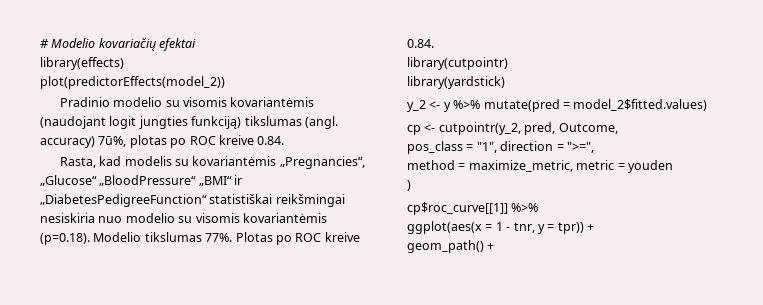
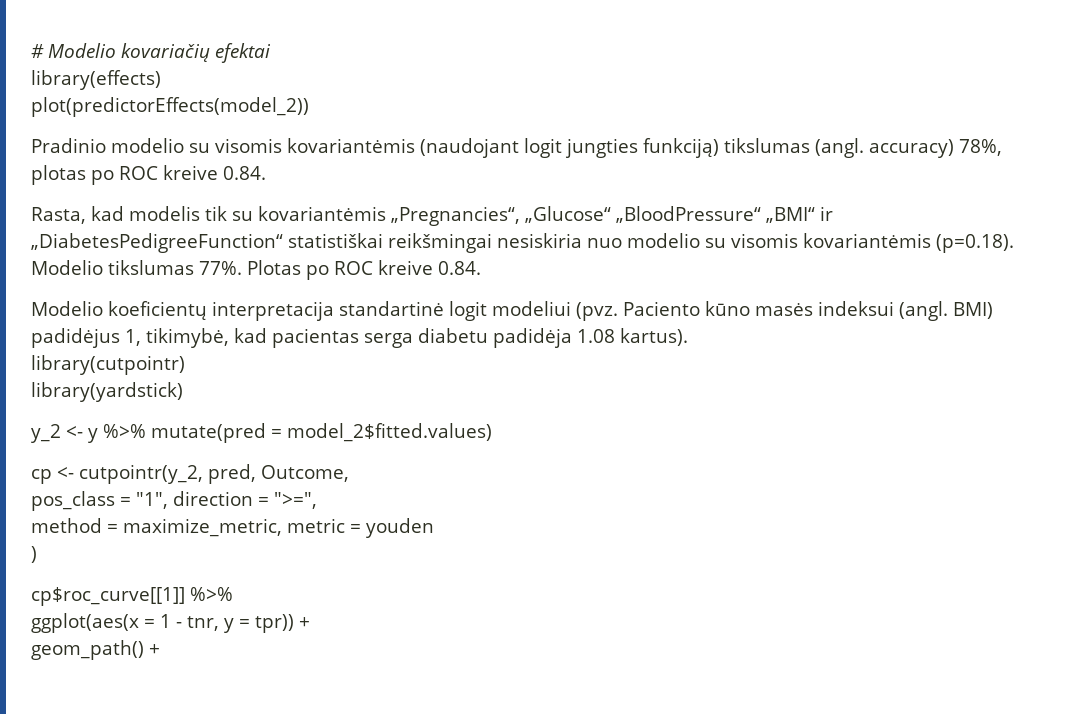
- Pradinio modelio su visomis kovariantėmis (naudojant logit jungties funkciją) tikslumas (angl. accuracy) 7ū%, plotas po ROC kreive 0.84.
+ Pradinio modelio su visomis kovariantėmis (naudojant logit jungties funkciją) tikslumas (angl. accuracy) 78%, plotas po ROC kreive 0.84.
- Rasta, kad modelis su kovariantėmis „Pregnancies“, „Glucose“ „BloodPressure“ „BMI“ ir „DiabetesPedigreeFunction“ statistiškai reikšmingai nesiskiria nuo modelio su visomis kovariantėmis (p=0.18). Modelio tikslumas 77%.
+ Rasta, kad modelis tik su kovariantėmis „Pregnancies“, „Glucose“ „BloodPressure“ „BMI“ ir „DiabetesPedigreeFunction“ statistiškai reikšmingai nesiskiria nuo modelio su visomis kovariantėmis (p=0.18). Modelio tikslumas 77%.
+ Modelio koeficientų interpretacija standartinė logit modeliui (pvz. Paciento kūno masės indeksui (angl. BMI) padidėjus 1, tikimybė, kad pacientas serga diabetu padidėja 1.08 kartus).

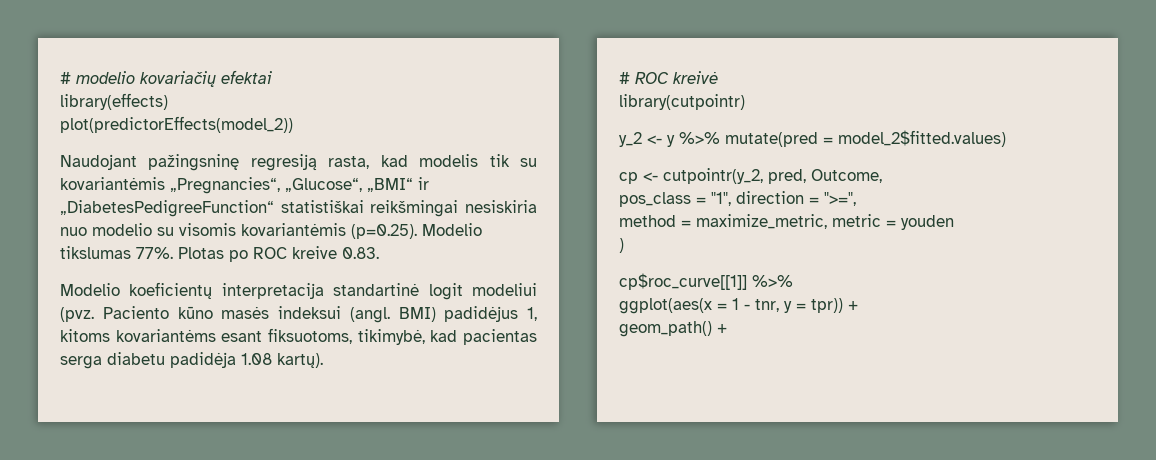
- # Modelio kovariačių efektai
+ # modelio kovariačių efektai
- Pradinio modelio su visomis kovariantėmis (naudojant logit jungties funkciją) tikslumas (angl. accuracy) 78%, plotas po ROC kreive 0.84.
- Rasta, kad modelis tik su kovariantėmis „Pregnancies“, „Glucose“ „BloodPressure“ „BMI“ ir „DiabetesPedigreeFunction“ statistiškai reikšmingai nesiskiria nuo modelio su visomis kovariantėmis (p=0.18). Modelio tikslumas 77%.
+ Naudojant pažingsninę regresiją rasta, kad modelis tik su kovariantėmis „Pregnancies“, „Glucose“, „BMI“ ir „DiabetesPedigreeFunction“ statistiškai reikšmingai nesiskiria nuo modelio su visomis kovariantėmis (p=0.25). Modelio tikslumas 77%.
- Plotas po ROC kreive 0.84.
+ Plotas po ROC kreive 0.83.
- BMI) padidėjus 1, tikimybė, kad pacientas serga diabetu padidėja 1.08 kartus).
+ BMI) padidėjus 1, kitoms kovariantėms esant fiksuotoms, tikimybė, kad pacientas serga diabetu padidėja 1.08 kartų).
+ # ROC kreivė
- library(yardstick)

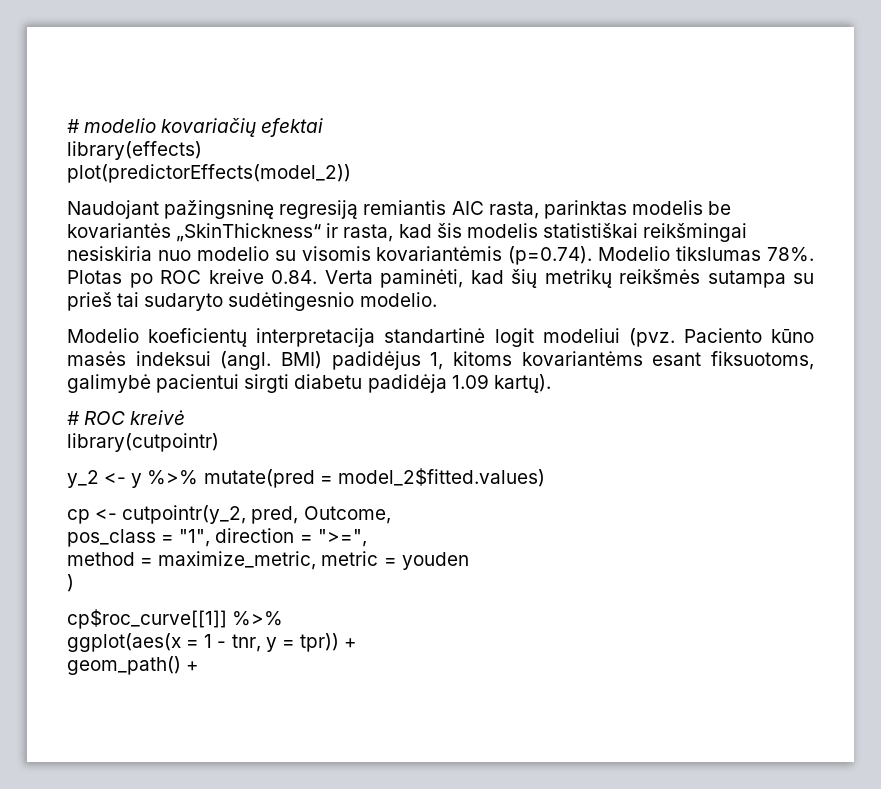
- Naudojant pažingsninę regresiją rasta, kad modelis tik su kovariantėmis „Pregnancies“, „Glucose“, „BMI“ ir „DiabetesPedigreeFunction“ statistiškai reikšmingai nesiskiria nuo modelio su visomis kovariantėmis (p=0.25). Modelio tikslumas 77%.
+ Naudojant pažingsninę regresiją remiantis AIC rasta, parinktas modelis be kovariantės „SkinThickness“ ir rasta, kad šis modelis statistiškai reikšmingai nesiskiria nuo modelio su visomis kovariantėmis (p=0.74). Modelio tikslumas 78%.
- Plotas po ROC kreive 0.83.
+ Plotas po ROC kreive 0.84. Verta paminėti, kad šių metrikų reikšmės sutampa su prieš tai sudaryto sudėtingesnio modelio.
- BMI) padidėjus 1, kitoms kovariantėms esant fiksuotoms, tikimybė, kad pacientas serga diabetu padidėja 1.08 kartų).
+ BMI) padidėjus 1, kitoms kovariantėms esant fiksuotoms, galimybė pacientui sirgti diabetu padidėja 1.09 kartų).

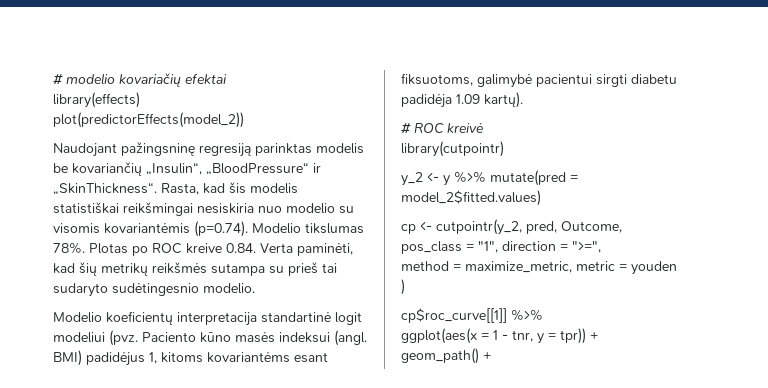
- Naudojant pažingsninę regresiją remiantis AIC rasta, parinktas modelis be kovariantės „SkinThickness“ ir rasta, kad šis modelis statistiškai reikšmingai nesiskiria nuo modelio su visomis kovariantėmis (p=0.74). Modelio tikslumas 78%.
+ Naudojant pažingsninę regresiją parinktas modelis be kovariančių „Insulin“, „BloodPressure“ ir „SkinThickness“. Rasta, kad šis modelis statistiškai reikšmingai nesiskiria nuo modelio su visomis kovariantėmis (p=0.74). Modelio tikslumas 78%.

